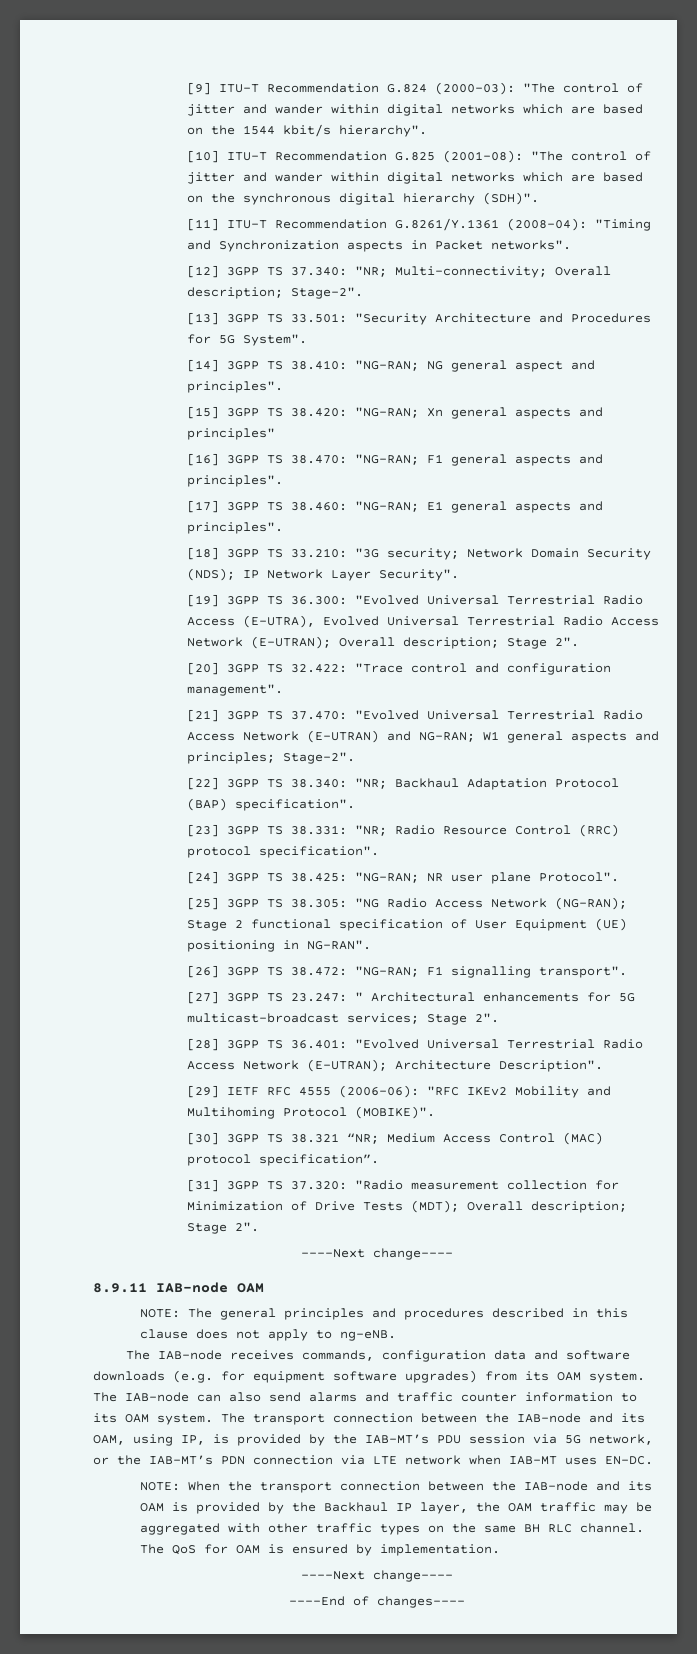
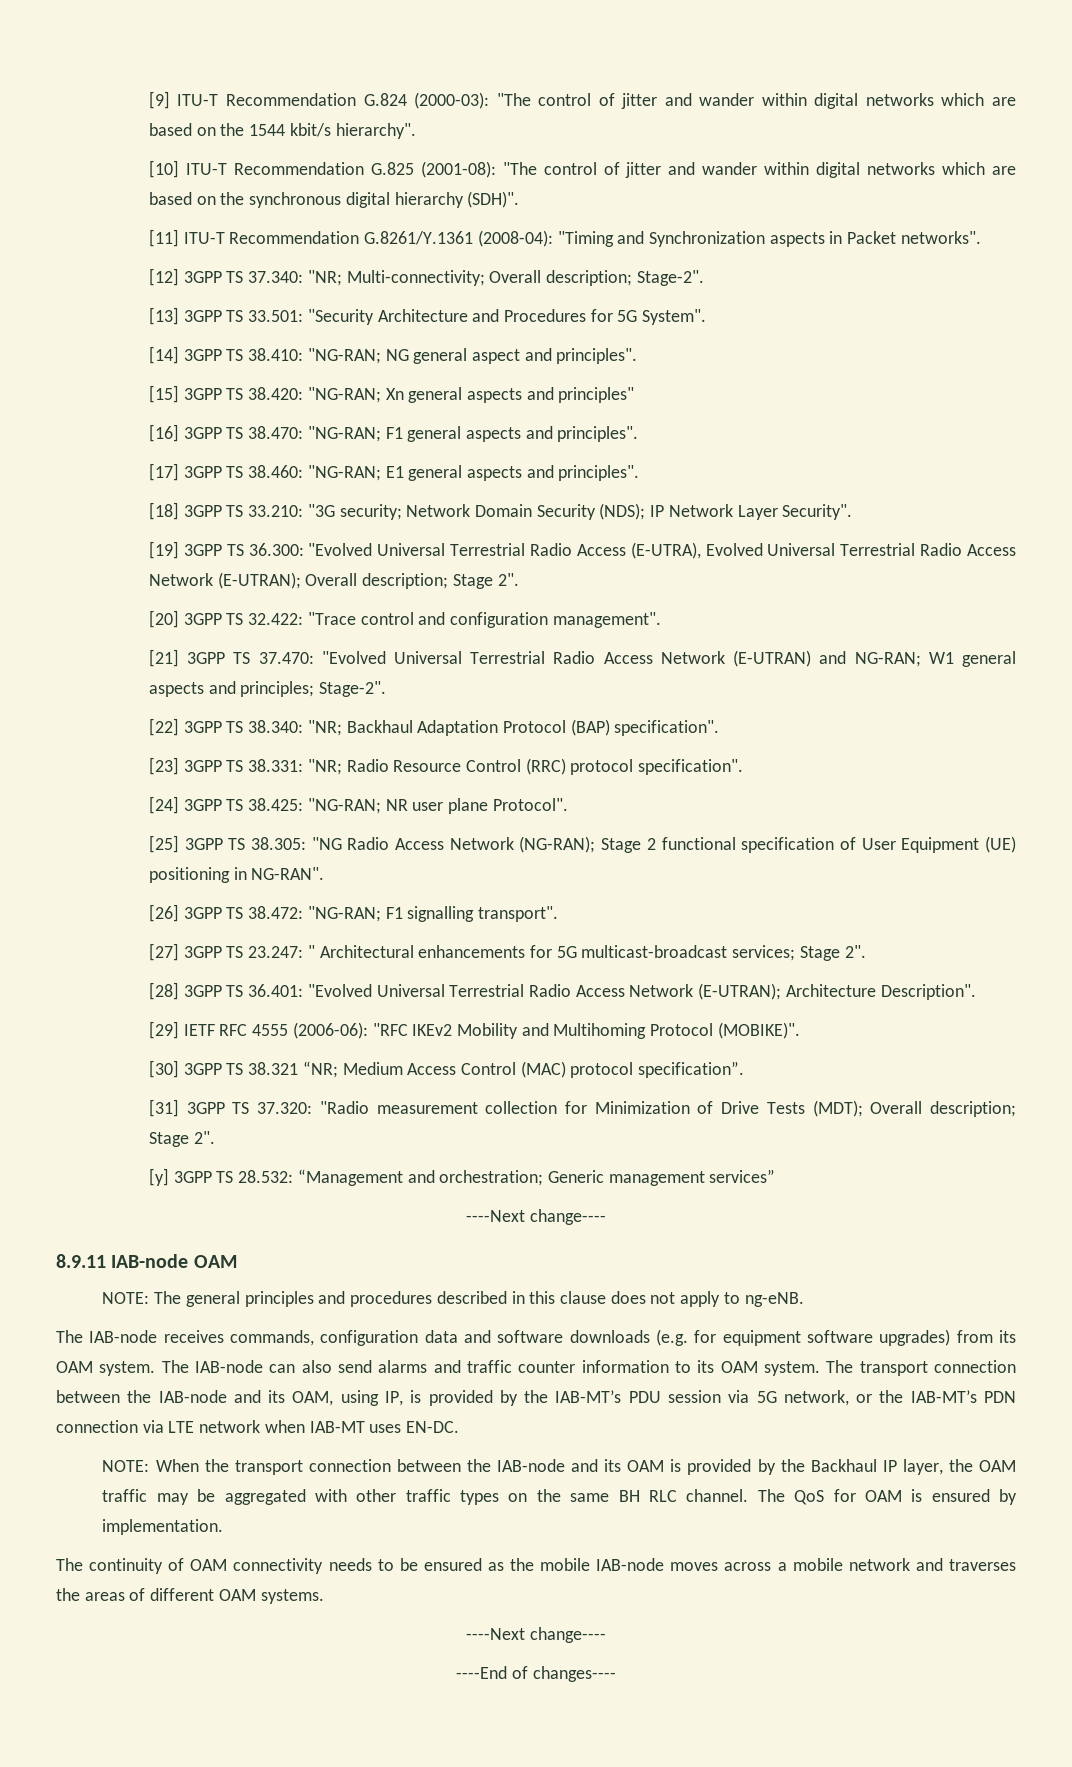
+ [y] 3GPP TS 28.532: “Management and orchestration; Generic management services”
+ The continuity of OAM connectivity needs to be ensured as the mobile IAB-node moves across a mobile network and traverses the areas of different OAM systems.

